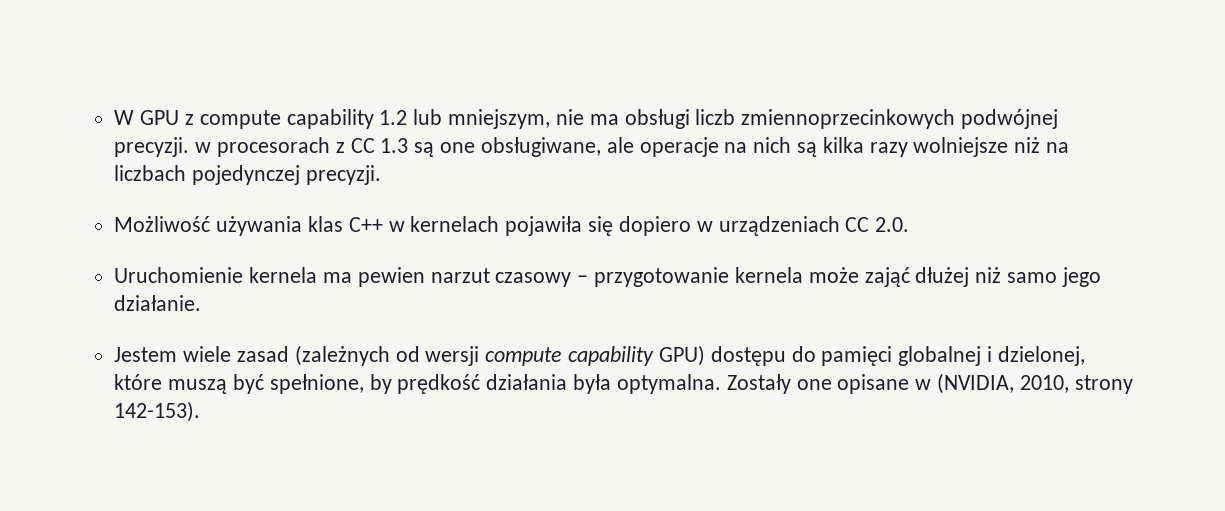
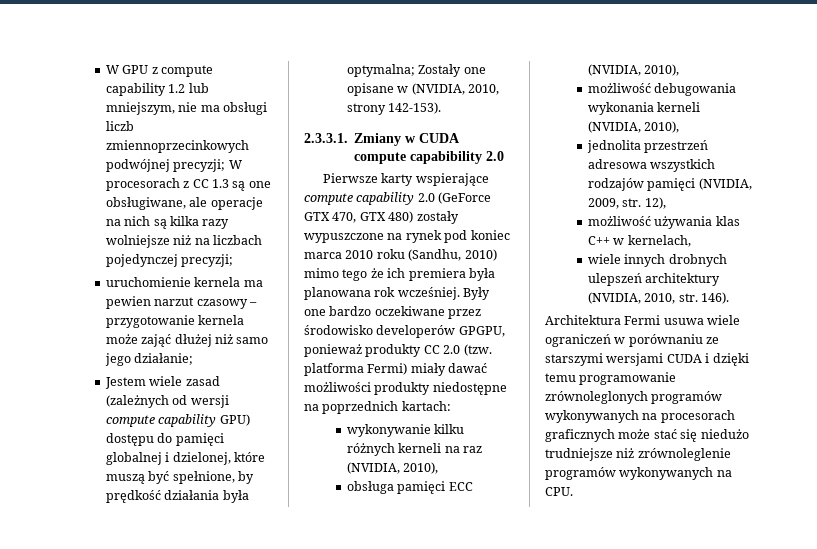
- W GPU z compute capability 1.2 lub mniejszym, nie ma obsługi liczb zmiennoprzecinkowych podwójnej precyzji. w procesorach z CC 1.3 są one obsługiwane, ale operacje na nich są kilka razy wolniejsze niż na liczbach pojedynczej precyzji.
- Możliwość używania klas C++ w kernelach pojawiła się dopiero w urządzeniach CC 2.0.
- Uruchomienie kernela ma pewien narzut czasowy – przygotowanie kernela może zająć dłużej niż samo jego działanie.
+ W GPU z compute capability 1.2 lub mniejszym, nie ma obsługi liczb zmiennoprzecinkowych podwójnej precyzji; W procesorach z CC 1.3 są one obsługiwane, ale operacje na nich są kilka razy wolniejsze niż na liczbach pojedynczej precyzji;
+ uruchomienie kernela ma pewien narzut czasowy – przygotowanie kernela może zająć dłużej niż samo jego działanie;
- Jestem wiele zasad (zależnych od wersji compute capability GPU) dostępu do pamięci globalnej i dzielonej, które muszą być spełnione, by prędkość działania była optymalna. Zostały one opisane w (NVIDIA, 2010, strony 142-153).
+ Jestem wiele zasad (zależnych od wersji compute capability GPU) dostępu do pamięci globalnej i dzielonej, które muszą być spełnione, by prędkość działania była optymalna; Zostały one opisane w (NVIDIA, 2010, strony 142-153).
+ 2.3.3.1. Zmiany w CUDA compute capabibility 2.0
+ Pierwsze karty wspierające compute capability 2.0 (GeForce GTX 470, GTX 480) zostały wypuszczone na rynek pod koniec marca 2010 roku (Sandhu, 2010) mimo tego że ich premiera była planowana rok wcześniej. Były one bardzo oczekiwane przez środowisko developerów GPGPU, ponieważ produkty CC 2.0 (tzw. platforma Fermi) miały dawać możliwości produkty niedostępne na poprzednich kartach:
+ wykonywanie kilku różnych kerneli na raz (NVIDIA, 2010),
+ obsługa pamięci ECC (NVIDIA, 2010),
+ możliwość debugowania wykonania kerneli (NVIDIA, 2010),
+ jednolita przestrzeń adresowa wszystkich rodzajów pamięci (NVIDIA, 2009, str. 12),
+ możliwość używania klas C++ w kernelach,
+ wiele innych drobnych ulepszeń architektury (NVIDIA, 2010, str. 146).
+ Architektura Fermi usuwa wiele ograniczeń w porównaniu ze starszymi wersjami CUDA i dzięki temu programowanie zrównoleglonych programów wykonywanych na procesorach graficznych może stać się niedużo trudniejsze niż zrównoleglenie programów wykonywanych na CPU.

